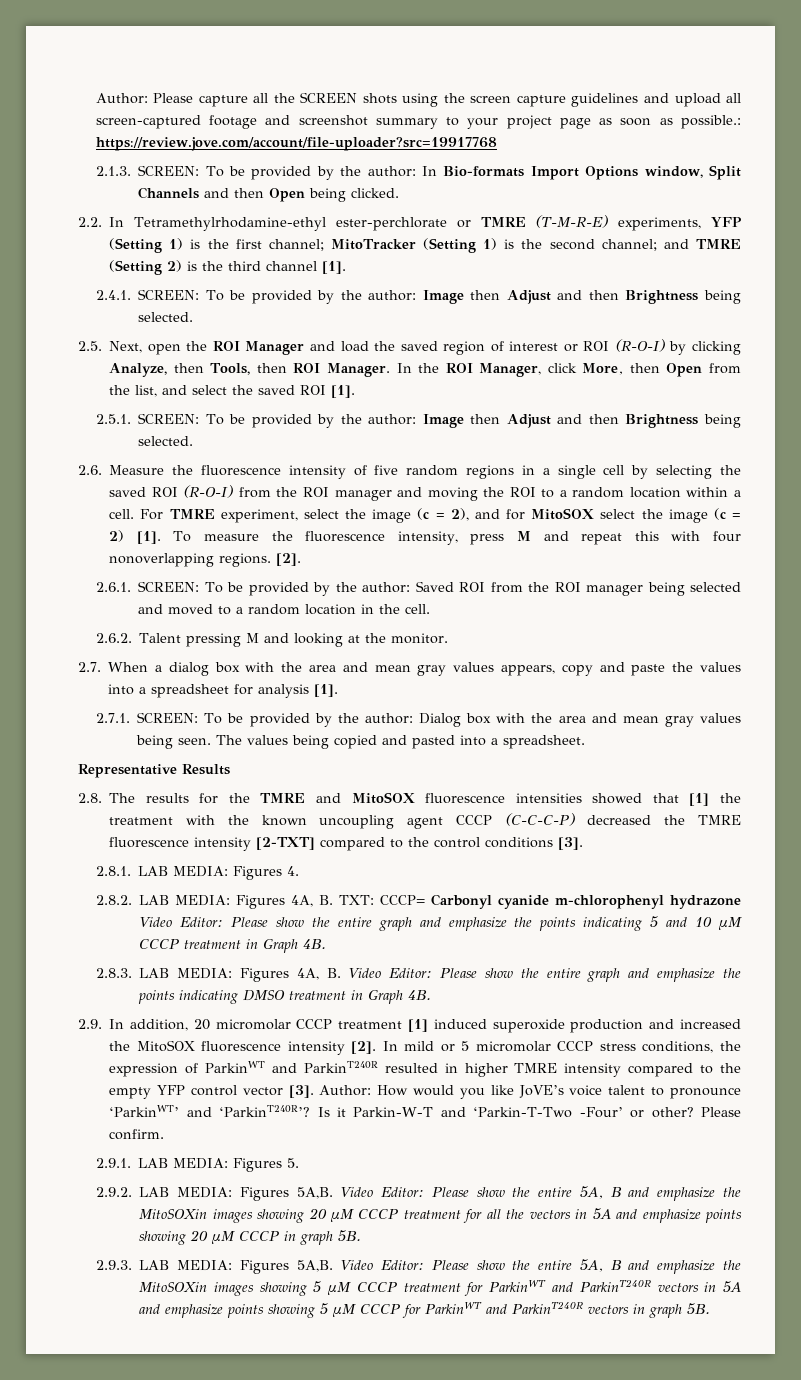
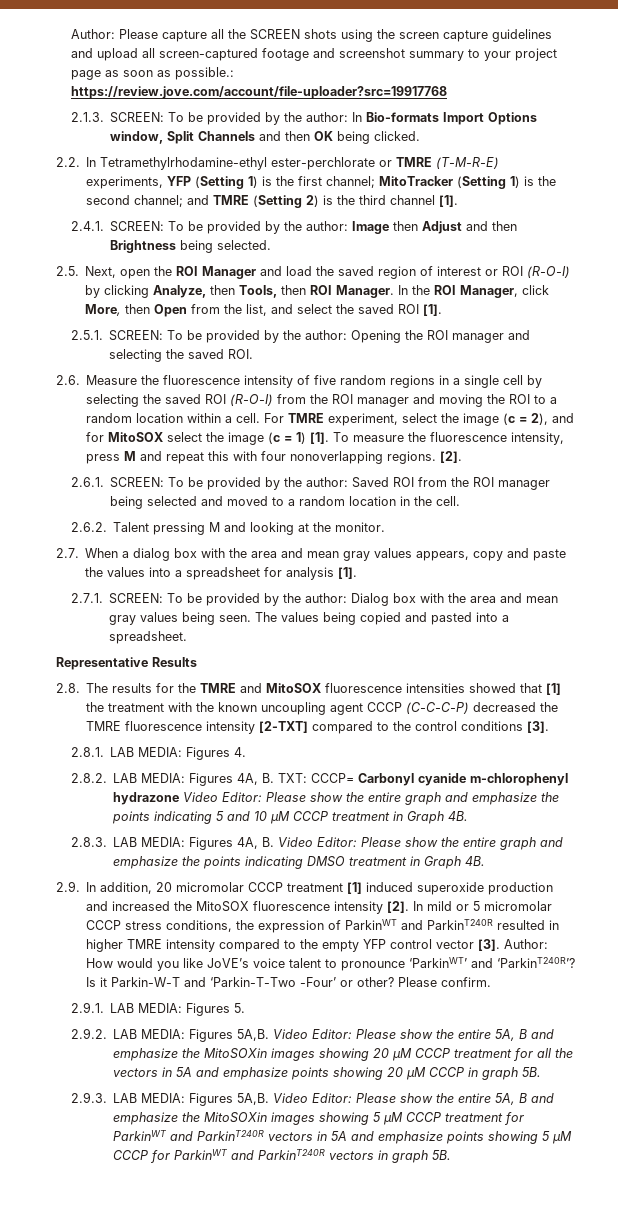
- 2.1.3. SCREEN: To be provided by the author: In Bio-formats Import Options window, Split Channels and then Open being clicked.
+ 2.1.3. SCREEN: To be provided by the author: In Bio-formats Import Options window, Split Channels and then OK being clicked.
- 2.5.1. SCREEN: To be provided by the author: Image then Adjust and then Brightness being selected.
+ 2.5.1. SCREEN: To be provided by the author: Opening the ROI manager and selecting the saved ROI.
- For TMRE experiment, select the image (c = 2), and for MitoSOX select the image (c = 2) [1].
+ For TMRE experiment, select the image (c = 2), and for MitoSOX select the image (c = 1) [1].

